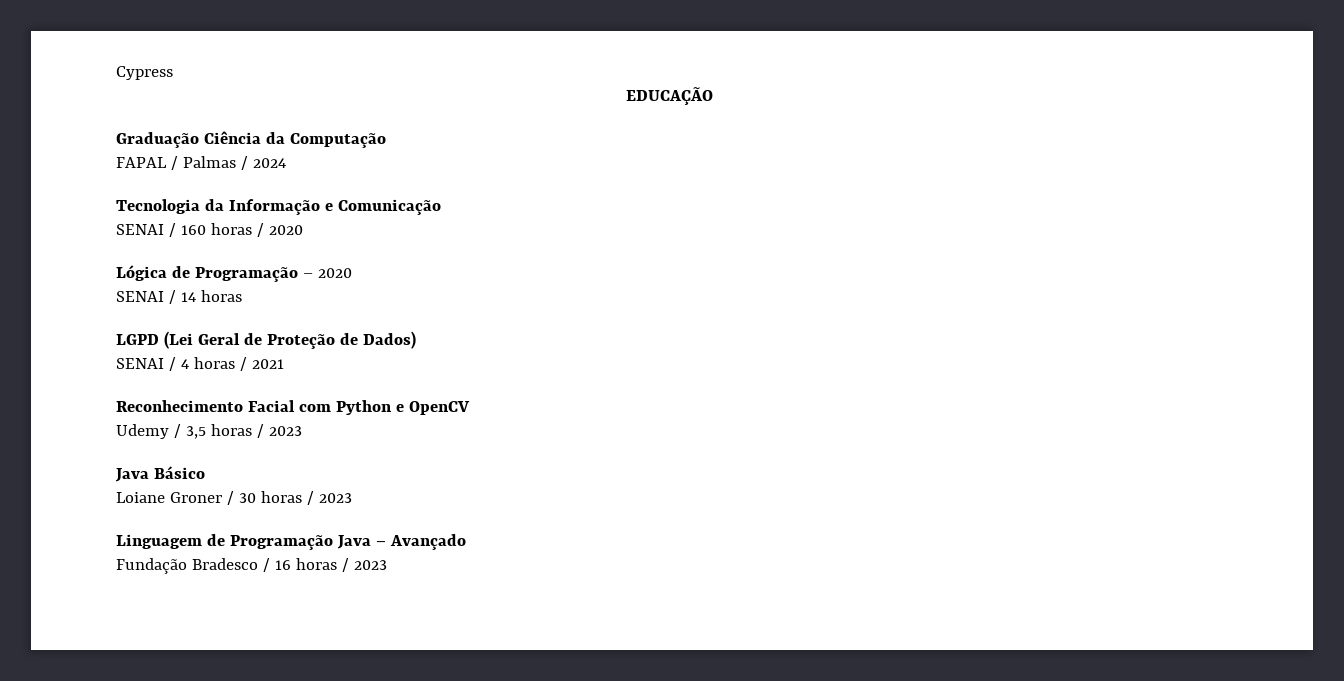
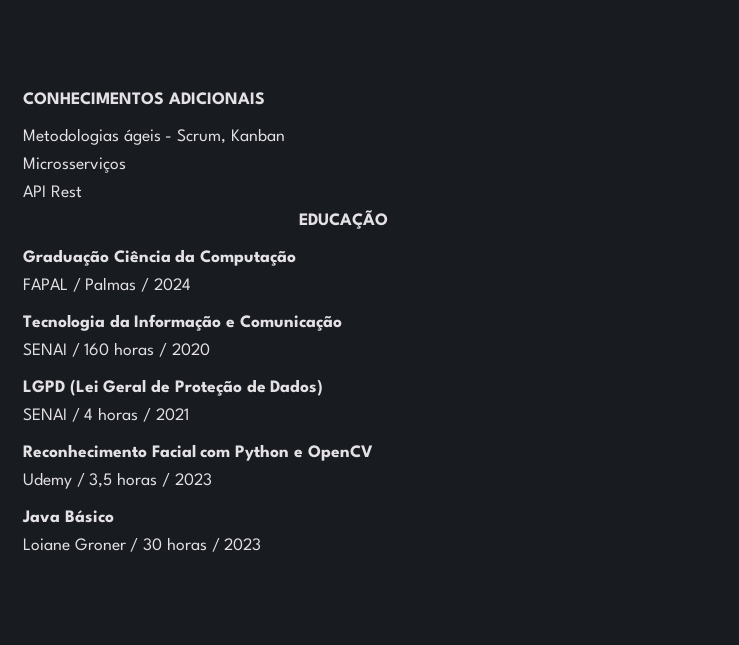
- Cypress
+ CONHECIMENTOS ADICIONAIS
+ Metodologias ágeis - Scrum, Kanban
+ Microsserviços
+ API Rest
- Lógica de Programação – 2020
- SENAI / 14 horas
- Linguagem de Programação Java – Avançado
- Fundação Bradesco / 16 horas / 2023

